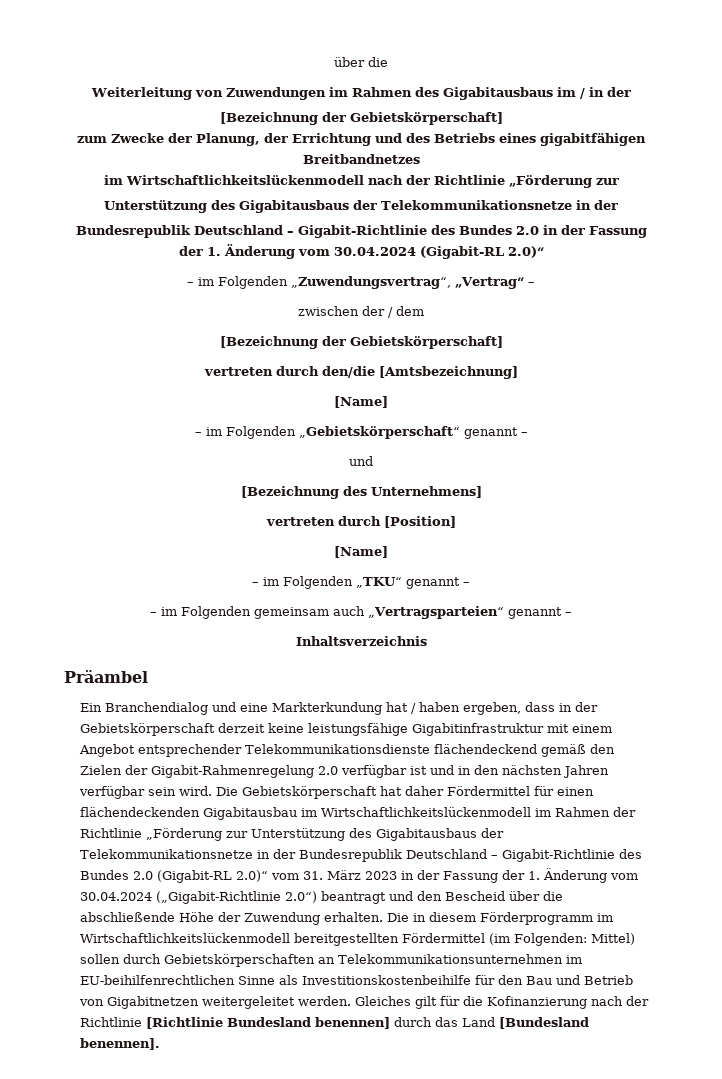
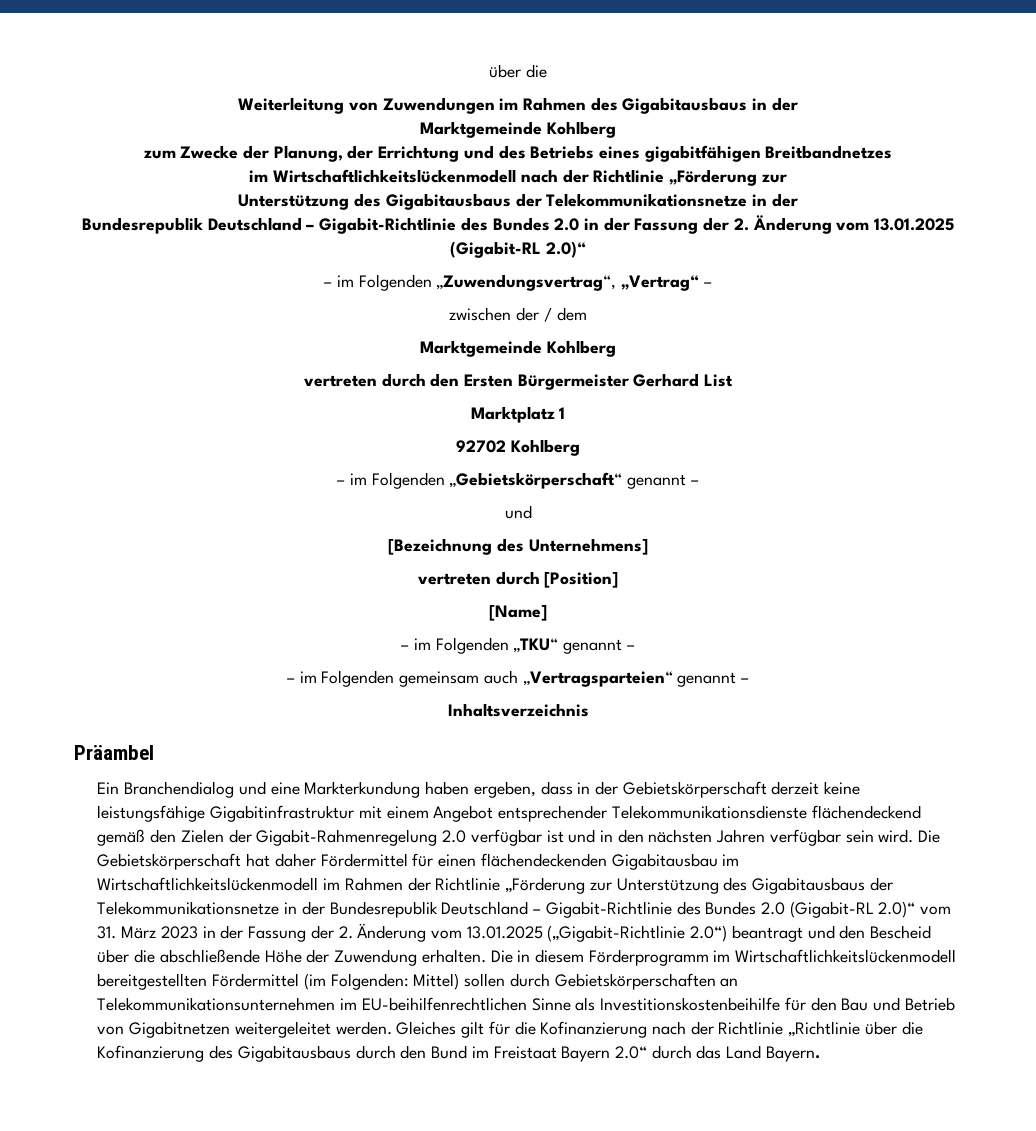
- Weiterleitung von Zuwendungen im Rahmen des Gigabitausbaus im / in der
- [Bezeichnung der Gebietskörperschaft]
+ Weiterleitung von Zuwendungen im Rahmen des Gigabitausbaus in der
+ Marktgemeinde Kohlberg
- Bundesrepublik Deutschland – Gigabit-Richtlinie des Bundes 2.0 in der Fassung der 1. Änderung vom 30.04.2024 (Gigabit-RL 2.0)“
+ Bundesrepublik Deutschland – Gigabit-Richtlinie des Bundes 2.0 in der Fassung der 2. Änderung vom 13.01.2025 (Gigabit-RL 2.0)“
  zwischen der / dem
- [Bezeichnung der Gebietskörperschaft]
- vertreten durch den/die [Amtsbezeichnung]
- [Name]
+ Marktgemeinde Kohlberg
+ vertreten durch den Ersten Bürgermeister Gerhard List
+ Marktplatz 1
+ 92702 Kohlberg
- Ein Branchendialog und eine Markterkundung hat / haben ergeben, dass in der Gebietskörperschaft derzeit keine leistungsfähige Gigabitinfrastruktur mit einem Angebot entsprechender Telekommunikationsdienste flächendeckend gemäß den Zielen der Gigabit-Rahmenregelung 2.0 verfügbar ist und in den nächsten Jahren verfügbar sein wird.
+ Ein Branchendialog und eine Markterkundung haben ergeben, dass in der Gebietskörperschaft derzeit keine leistungsfähige Gigabitinfrastruktur mit einem Angebot entsprechender Telekommunikationsdienste flächendeckend gemäß den Zielen der Gigabit-Rahmenregelung 2.0 verfügbar ist und in den nächsten Jahren verfügbar sein wird.
- Die Gebietskörperschaft hat daher Fördermittel für einen flächendeckenden Gigabitausbau im Wirtschaftlichkeitslückenmodell im Rahmen der Richtlinie „Förderung zur Unterstützung des Gigabitausbaus der Telekommunikationsnetze in der Bundesrepublik Deutschland – Gigabit-Richtlinie des Bundes 2.0 (Gigabit-RL 2.0)“ vom 31. März 2023 in der Fassung der 1. Änderung vom 30.04.2024 („Gigabit-Richtlinie 2.0“) beantragt und den Bescheid über die abschließende Höhe der Zuwendung erhalten.
+ Die Gebietskörperschaft hat daher Fördermittel für einen flächendeckenden Gigabitausbau im Wirtschaftlichkeitslückenmodell im Rahmen der Richtlinie „Förderung zur Unterstützung des Gigabitausbaus der Telekommunikationsnetze in der Bundesrepublik Deutschland – Gigabit-Richtlinie des Bundes 2.0 (Gigabit-RL 2.0)“ vom 31. März 2023 in der Fassung der 2. Änderung vom 13.01.2025 („Gigabit-Richtlinie 2.0“) beantragt und den Bescheid über die abschließende Höhe der Zuwendung erhalten.
- Gleiches gilt für die Kofinanzierung nach der Richtlinie [Richtlinie Bundesland benennen] durch das Land [Bundesland benennen].
+ Gleiches gilt für die Kofinanzierung nach der Richtlinie „Richtlinie über die Kofinanzierung des Gigabitausbaus durch den Bund im Freistaat Bayern 2.0“ durch das Land Bayern.

